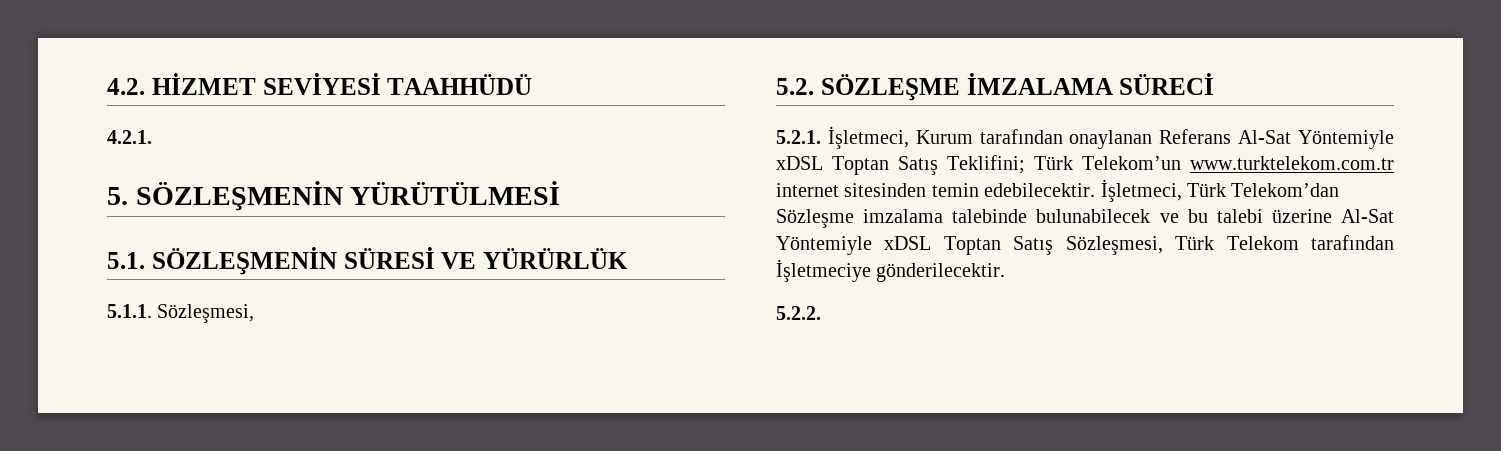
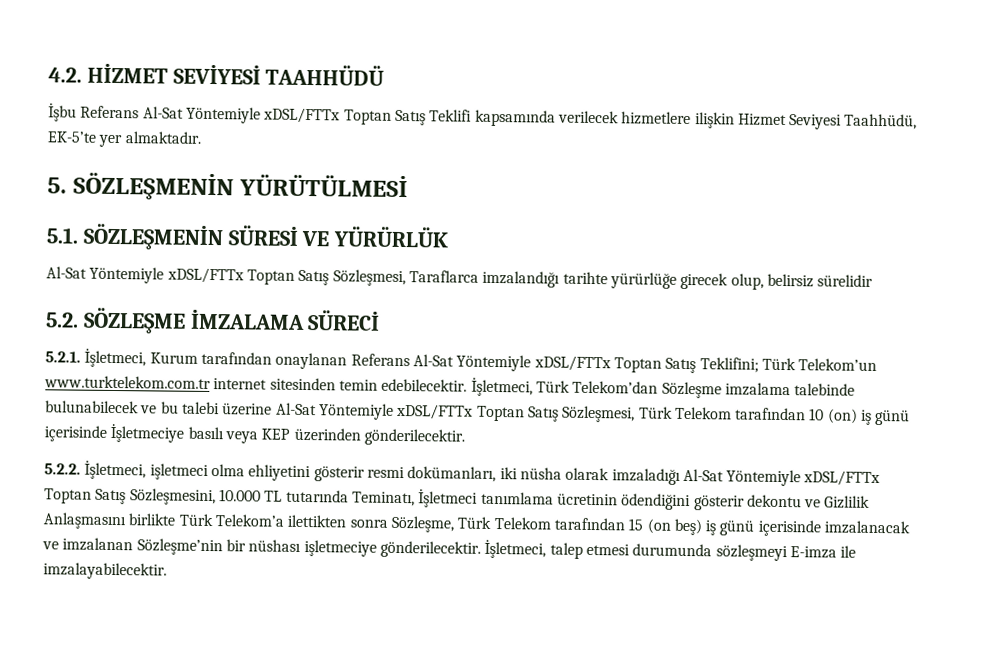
- 4.2.1.
+ İşbu Referans Al-Sat Yöntemiyle xDSL/FTTx Toptan Satış Teklifi kapsamında verilecek hizmetlere ilişkin Hizmet Seviyesi Taahhüdü, EK-5’te yer almaktadır.
- 5.1.1. Sözleşmesi,
+ Al-Sat Yöntemiyle xDSL/FTTx Toptan Satış Sözleşmesi, Taraflarca imzalandığı tarihte yürürlüğe girecek olup, belirsiz sürelidir
- 5.2.1. İşletmeci, Kurum tarafından onaylanan Referans Al-Sat Yöntemiyle xDSL Toptan Satış Teklifini; Türk Telekom’un www.turktelekom.com.tr internet sitesinden temin edebilecektir.
+ 5.2.1. İşletmeci, Kurum tarafından onaylanan Referans Al-Sat Yöntemiyle xDSL/FTTx Toptan Satış Teklifini; Türk Telekom’un www.turktelekom.com.tr internet sitesinden temin edebilecektir.
- İşletmeci, Türk Telekom’dan Sözleşme imzalama talebinde bulunabilecek ve bu talebi üzerine Al-Sat Yöntemiyle xDSL Toptan Satış Sözleşmesi, Türk Telekom tarafından İşletmeciye gönderilecektir.
- 5.2.2.
+ İşletmeci, Türk Telekom’dan Sözleşme imzalama talebinde bulunabilecek ve bu talebi üzerine Al-Sat Yöntemiyle xDSL/FTTx Toptan Satış Sözleşmesi, Türk Telekom tarafından 10 (on) iş günü içerisinde İşletmeciye basılı veya KEP üzerinden gönderilecektir.
+ 5.2.2. İşletmeci, işletmeci olma ehliyetini gösterir resmi dokümanları, iki nüsha olarak imzaladığı Al-Sat Yöntemiyle xDSL/FTTx Toptan Satış Sözleşmesini, 10.000 TL tutarında Teminatı, İşletmeci tanımlama ücretinin ödendiğini gösterir dekontu ve Gizlilik Anlaşmasını birlikte Türk Telekom’a ilettikten sonra Sözleşme, Türk Telekom tarafından 15 (on beş) iş günü içerisinde imzalanacak ve imzalanan Sözleşme’nin bir nüshası işletmeciye gönderilecektir. İşletmeci, talep etmesi durumunda sözleşmeyi E-imza ile imzalayabilecektir.

